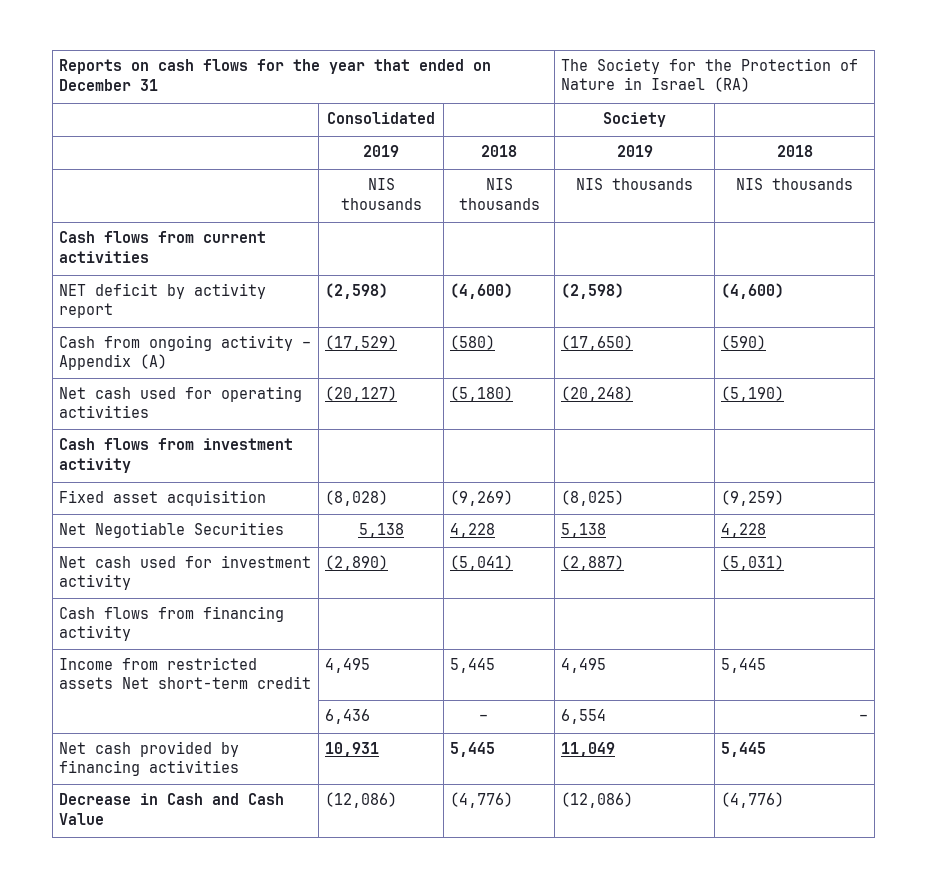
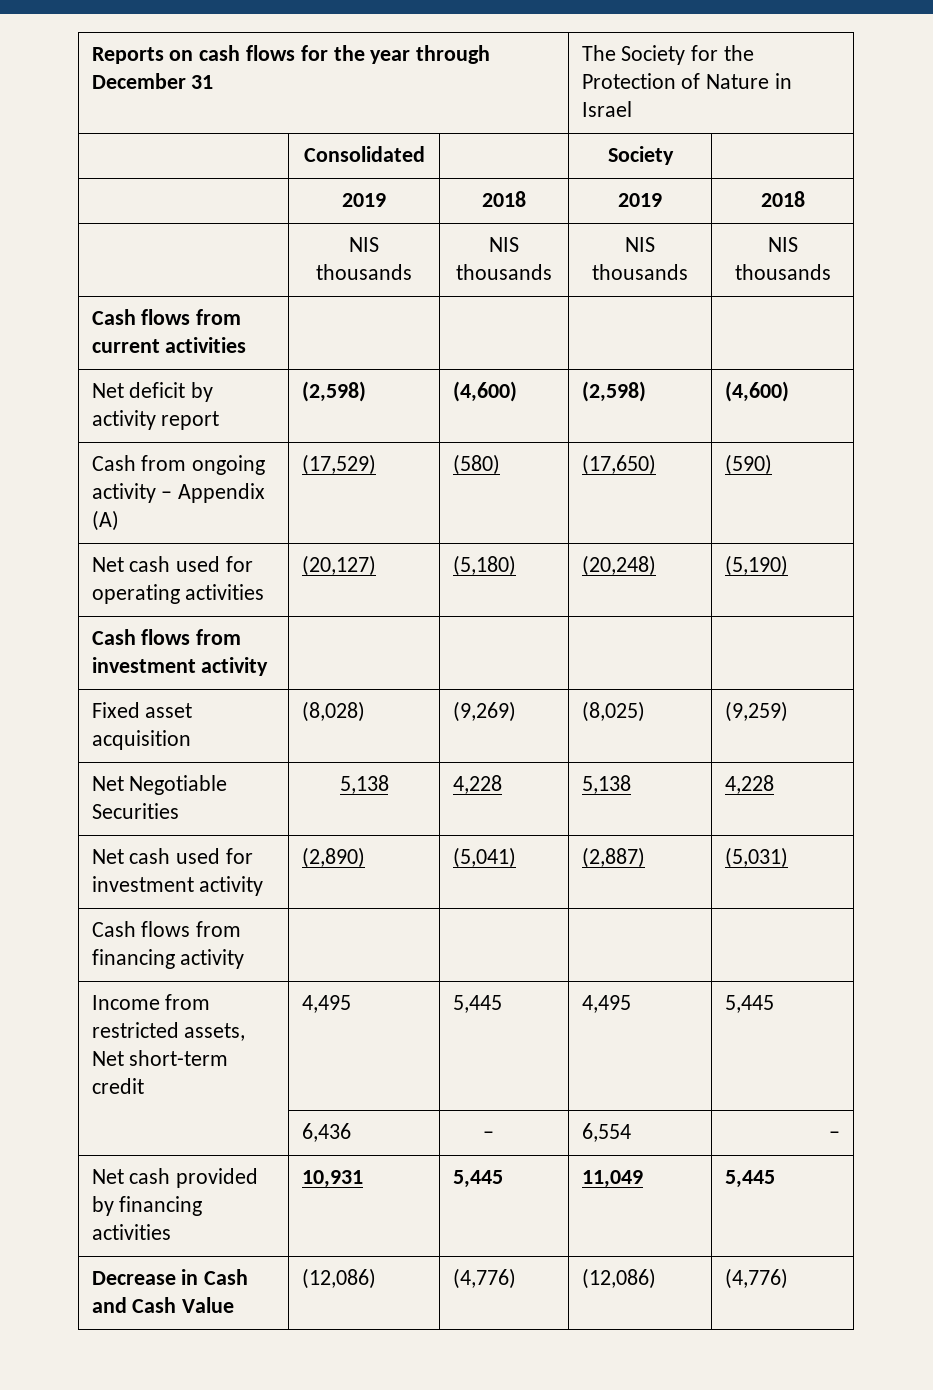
- Reports on cash flows for the year that ended on December 31 | The Society for the Protection of Nature in Israel (RA)
+ Reports on cash flows for the year through December 31 | The Society for the Protection of Nature in Israel
- NET deficit by activity report | (2,598) | (4,600) | (2,598) | (4,600)
+ Net deficit by activity report | (2,598) | (4,600) | (2,598) | (4,600)
- Income from restricted assets Net short-term credit | 4,495 | 5,445 | 4,495 | 5,445
+ Income from restricted assets, Net short-term credit | 4,495 | 5,445 | 4,495 | 5,445

